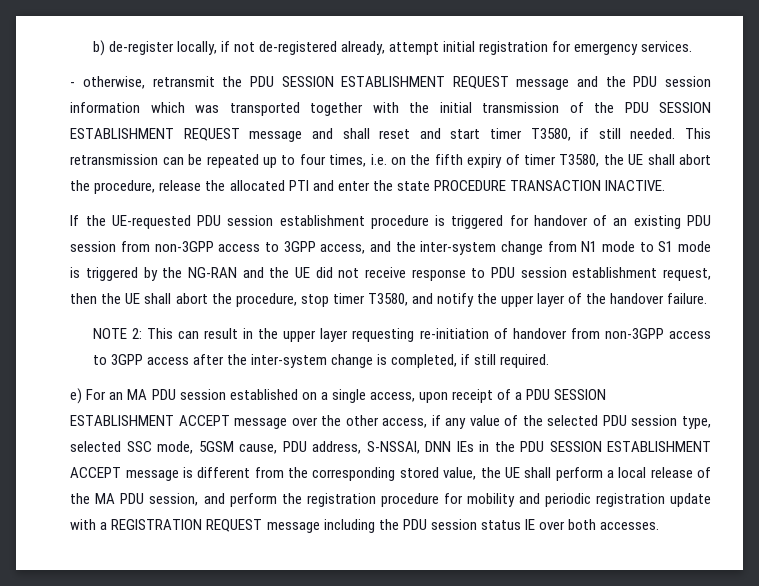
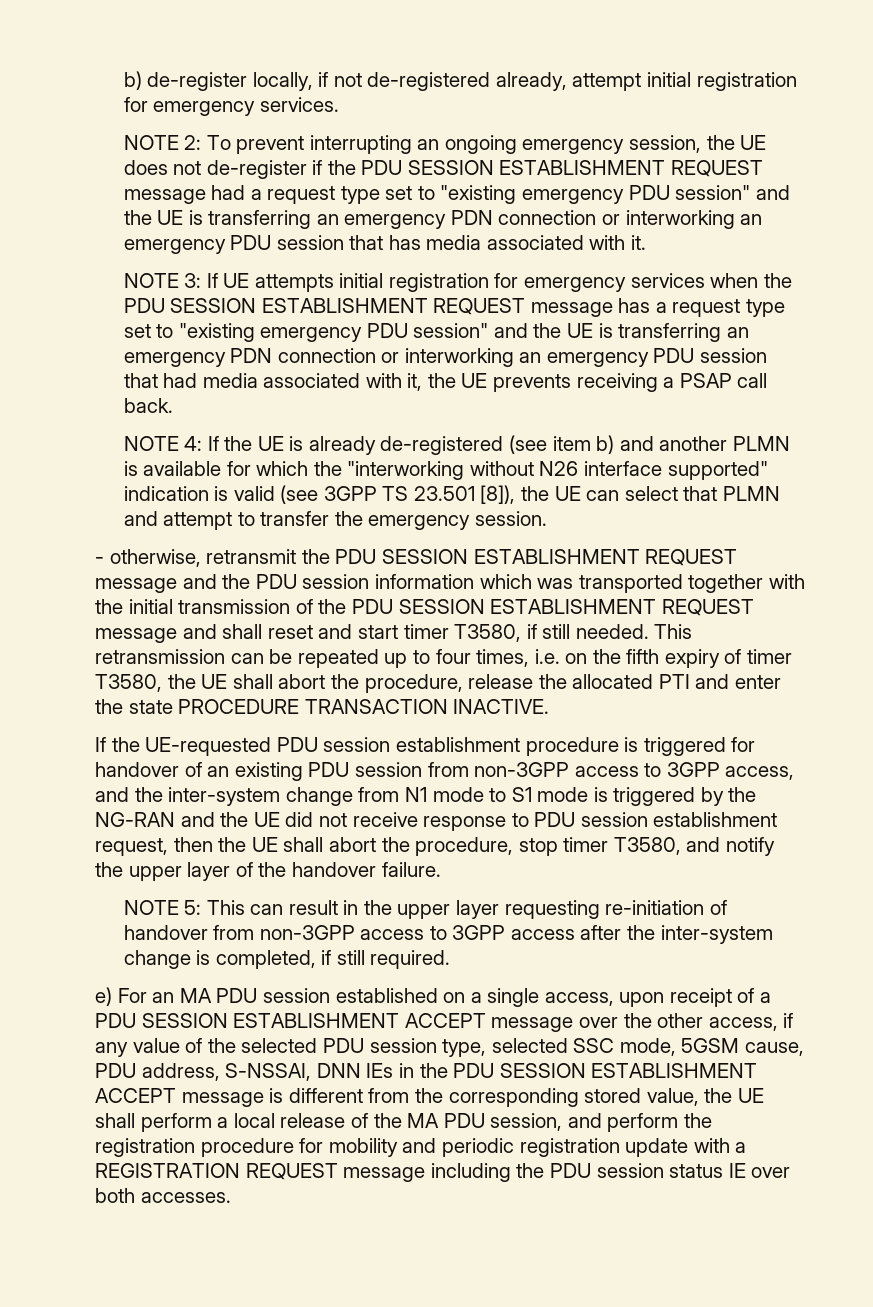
+ NOTE 2: To prevent interrupting an ongoing emergency session, the UE does not de-register if the PDU SESSION ESTABLISHMENT REQUEST message had a request type set to "existing emergency PDU session" and the UE is transferring an emergency PDN connection or interworking an emergency PDU session that has media associated with it.
+ NOTE 3: If UE attempts initial registration for emergency services when the PDU SESSION ESTABLISHMENT REQUEST message has a request type set to "existing emergency PDU session" and the UE is transferring an emergency PDN connection or interworking an emergency PDU session that had media associated with it, the UE prevents receiving a PSAP call back.
+ NOTE 4: If the UE is already de-registered (see item b) and another PLMN is available for which the "interworking without N26 interface supported" indication is valid (see 3GPP TS 23.501 [8]), the UE can select that PLMN and attempt to transfer the emergency session.
- NOTE 2: This can result in the upper layer requesting re-initiation of handover from non-3GPP access to 3GPP access after the inter-system change is completed, if still required.
+ NOTE 5: This can result in the upper layer requesting re-initiation of handover from non-3GPP access to 3GPP access after the inter-system change is completed, if still required.

